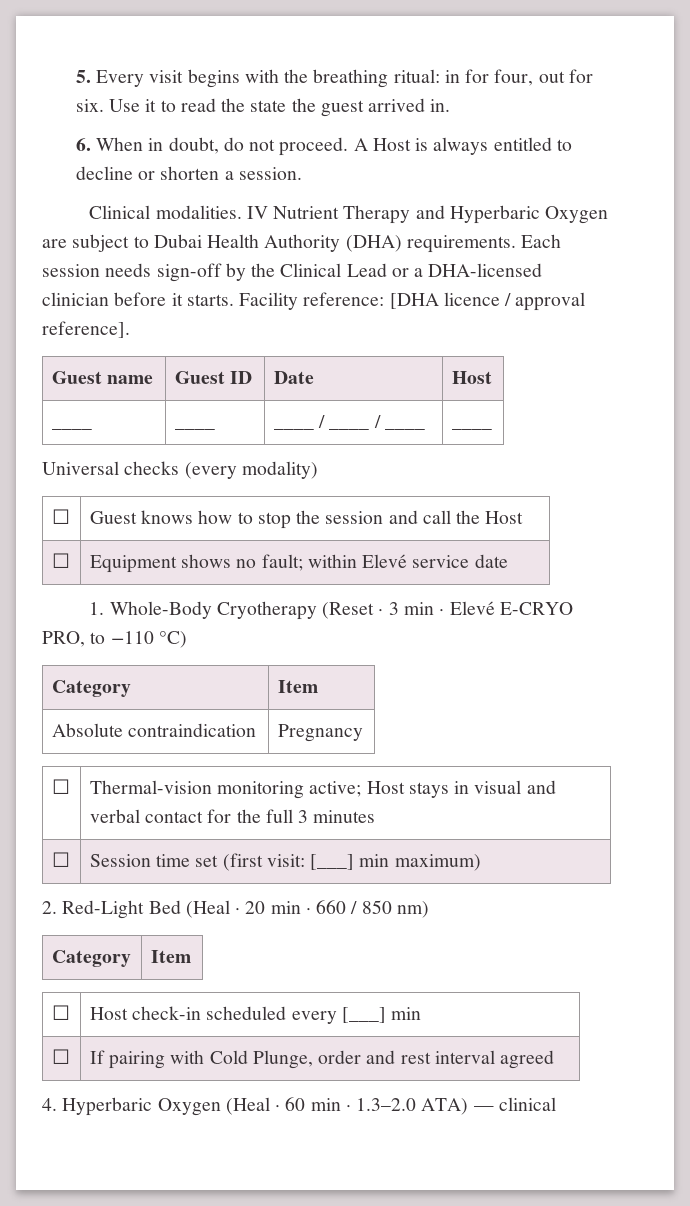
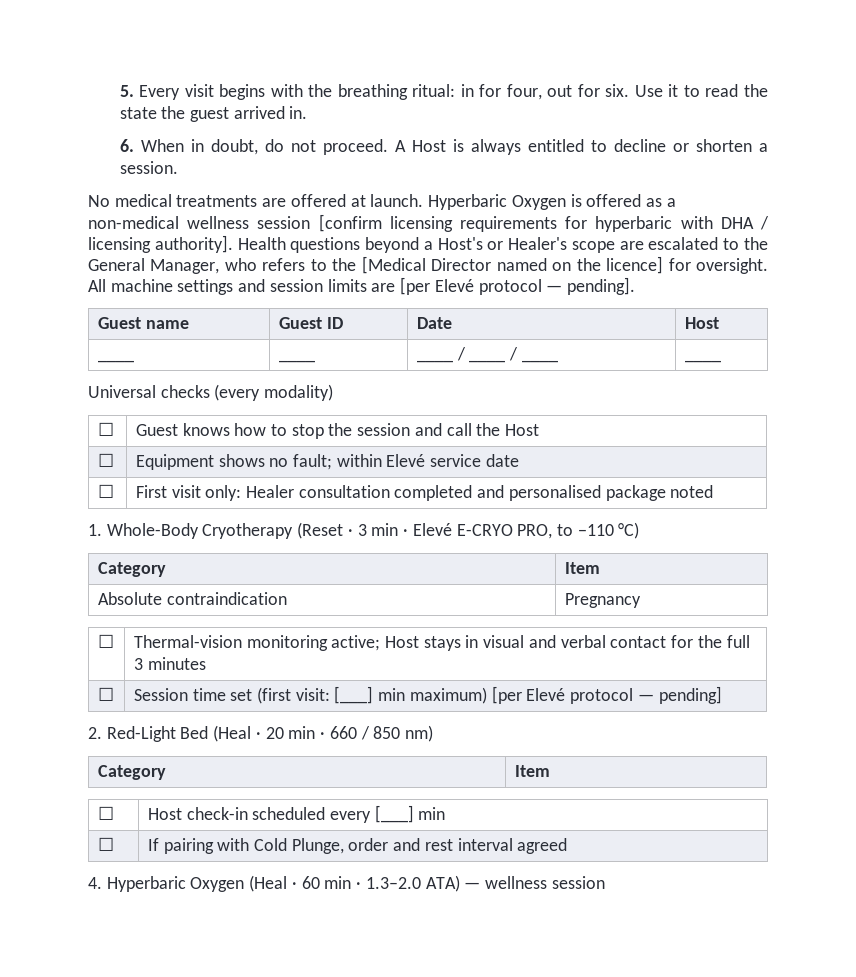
- Clinical modalities. IV Nutrient Therapy and Hyperbaric Oxygen are subject to Dubai Health Authority (DHA) requirements. Each session needs sign-off by the Clinical Lead or a DHA-licensed clinician before it starts. Facility reference: [DHA licence / approval reference].
+ No medical treatments are offered at launch. Hyperbaric Oxygen is offered as a non-medical wellness session [confirm licensing requirements for hyperbaric with DHA / licensing authority]. Health questions beyond a Host's or Healer's scope are escalated to the General Manager, who refers to the [Medical Director named on the licence] for oversight. All machine settings and session limits are [per Elevé protocol — pending].
+ ☐ | First visit only: Healer consultation completed and personalised package noted
- ☐ | Session time set (first visit: [___] min maximum)
+ ☐ | Session time set (first visit: [___] min maximum) [per Elevé protocol — pending]
- 4. Hyperbaric Oxygen (Heal · 60 min · 1.3–2.0 ATA) — clinical
+ 4. Hyperbaric Oxygen (Heal · 60 min · 1.3–2.0 ATA) — wellness session

